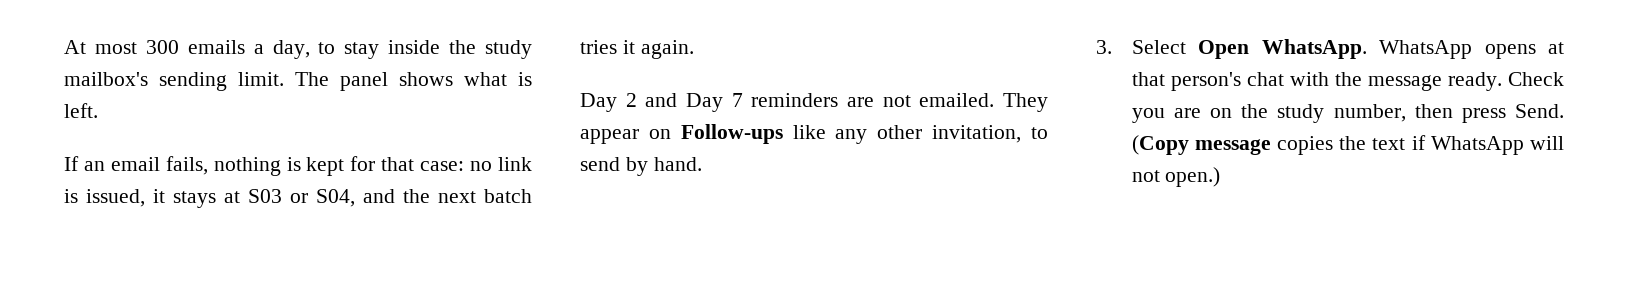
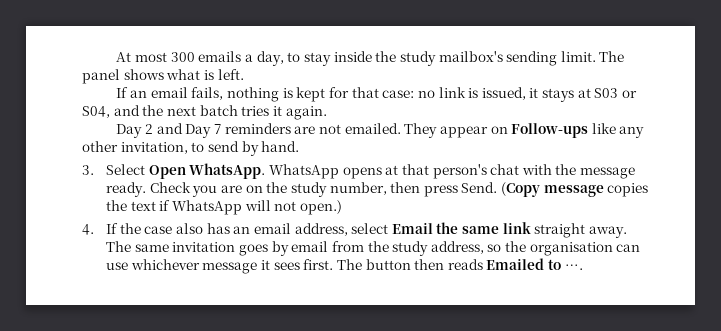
+ 4. If the case also has an email address, select Email the same link straight away. The same invitation goes by email from the study address, so the organisation can use whichever message it sees first. The button then reads Emailed to ….

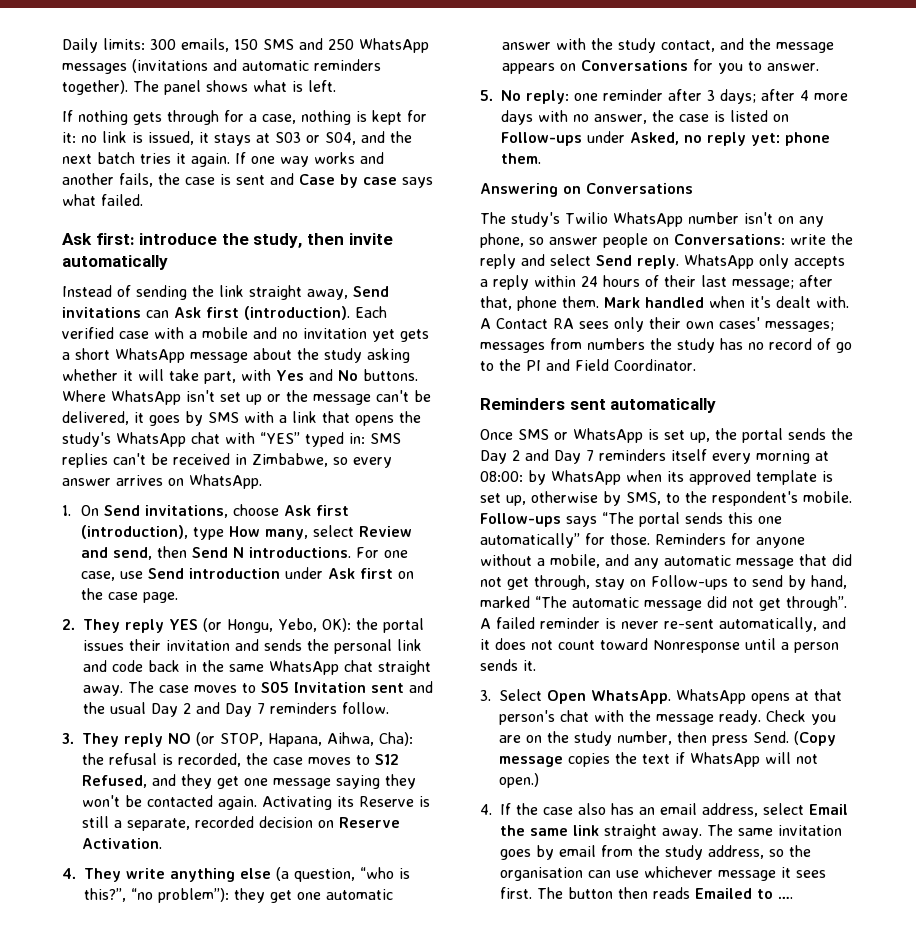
- At most 300 emails a day, to stay inside the study mailbox's sending limit.
+ Daily limits: 300 emails, 150 SMS and 250 WhatsApp messages (invitations and automatic reminders together).
- If an email fails, nothing is kept for that case: no link is issued, it stays at S03 or S04, and the next batch tries it again.
- Day 2 and Day 7 reminders are not emailed. They appear on Follow-ups like any other invitation, to send by hand.
+ If nothing gets through for a case, nothing is kept for it: no link is issued, it stays at S03 or S04, and the next batch tries it again. If one way works and another fails, the case is sent and Case by case says what failed.
+ Ask first: introduce the study, then invite automatically
+ Instead of sending the link straight away, Send invitations can Ask first (introduction). Each verified case with a mobile and no invitation yet gets a short WhatsApp message about the study asking whether it will take part, with Yes and No buttons. Where WhatsApp isn't set up or the message can't be delivered, it goes by SMS with a link that opens the study's WhatsApp chat with “YES” typed in: SMS replies can't be received in Zimbabwe, so every answer arrives on WhatsApp.
+ 1. On Send invitations, choose Ask first (introduction), type How many, select Review and send, then Send N introductions. For one case, use Send introduction under Ask first on the case page.
+ 2. They reply YES (or Hongu, Yebo, OK): the portal issues their invitation and sends the personal link and code back in the same WhatsApp chat straight away. The case moves to S05 Invitation sent and the usual Day 2 and Day 7 reminders follow.
+ 3. They reply NO (or STOP, Hapana, Aihwa, Cha): the refusal is recorded, the case moves to S12 Refused, and they get one message saying they won't be contacted again. Activating its Reserve is still a separate, recorded decision on Reserve Activation.
+ 4. They write anything else (a question, “who is this?”, “no problem”): they get one automatic answer with the study contact, and the message appears on Conversations for you to answer.
+ 5. No reply: one reminder after 3 days; after 4 more days with no answer, the case is listed on Follow-ups under Asked, no reply yet: phone them.
+ Answering on Conversations
+ The study's Twilio WhatsApp number isn't on any phone, so answer people on Conversations: write the reply and select Send reply. WhatsApp only accepts a reply within 24 hours of their last message; after that, phone them. Mark handled when it's dealt with. A Contact RA sees only their own cases' messages; messages from numbers the study has no record of go to the PI and Field Coordinator.
+ Reminders sent automatically
+ Once SMS or WhatsApp is set up, the portal sends the Day 2 and Day 7 reminders itself every morning at 08:00: by WhatsApp when its approved template is set up, otherwise by SMS, to the respondent's mobile. Follow-ups says “The portal sends this one automatically” for those. Reminders for anyone without a mobile, and any automatic message that did not get through, stay on Follow-ups to send by hand, marked “The automatic message did not get through”. A failed reminder is never re-sent automatically, and it does not count toward Nonresponse until a person sends it.

